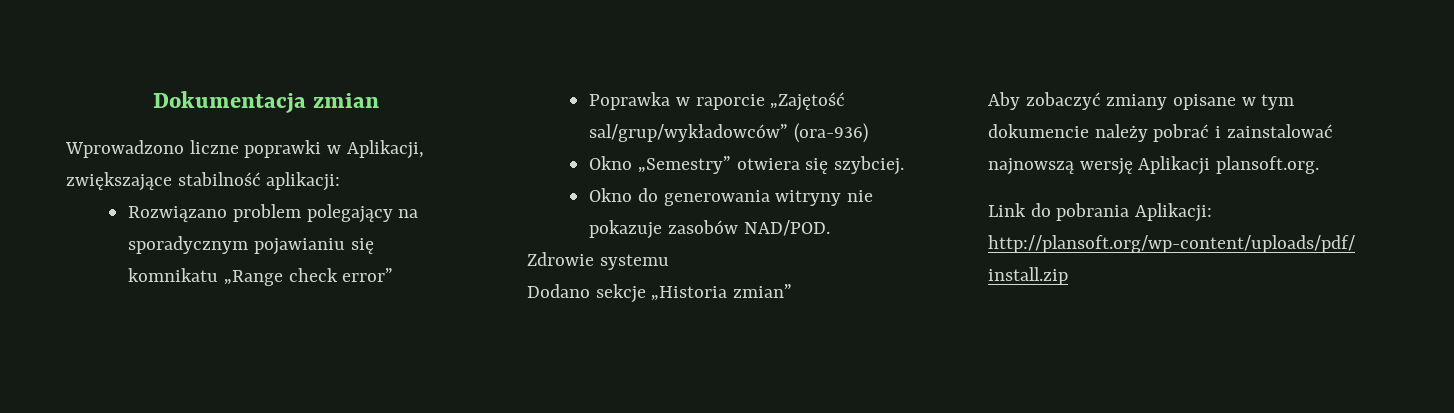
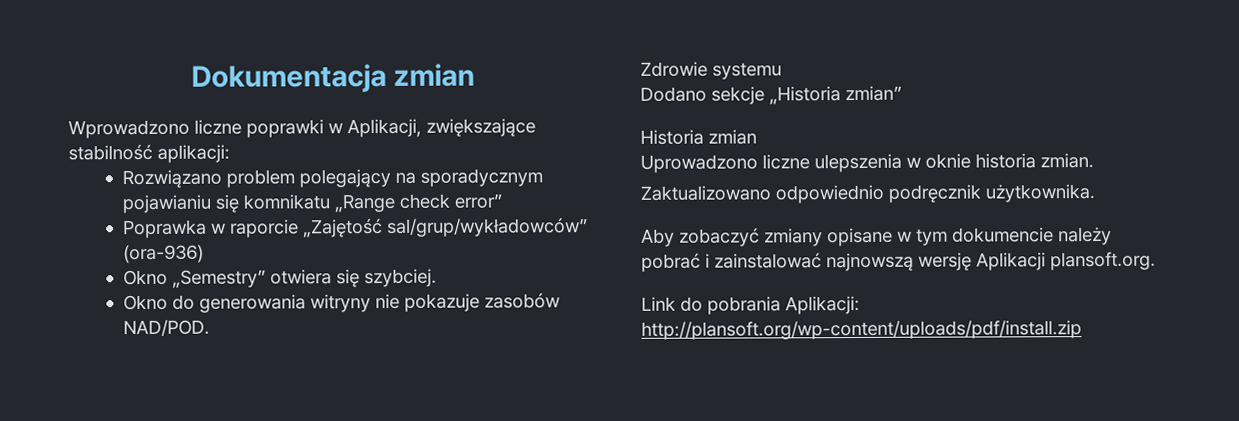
+ Historia zmian
+ Uprowadzono liczne ulepszenia w oknie historia zmian.
+ Zaktualizowano odpowiednio podręcznik użytkownika.

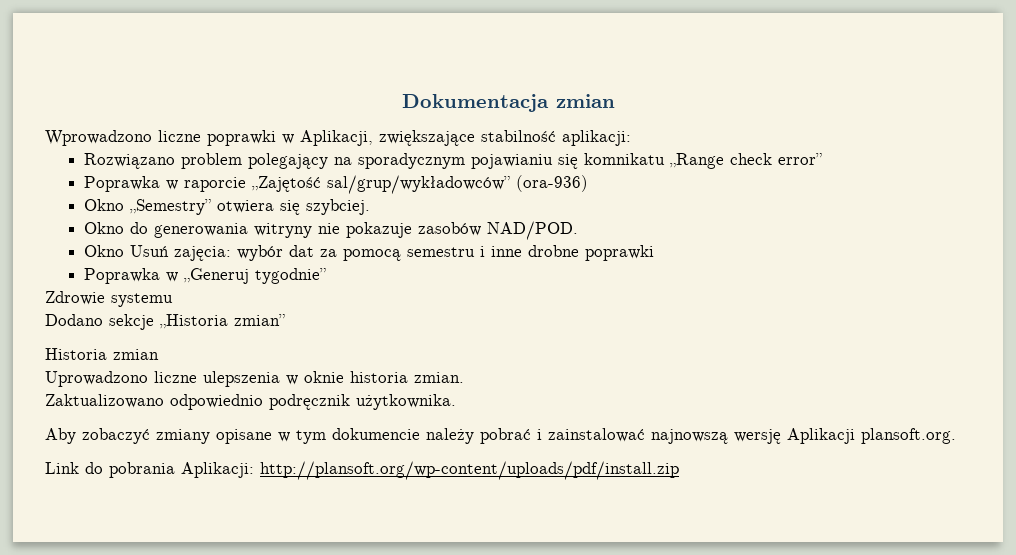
+ Okno Usuń zajęcia: wybór dat za pomocą semestru i inne drobne poprawki
+ Poprawka w „Generuj tygodnie”

